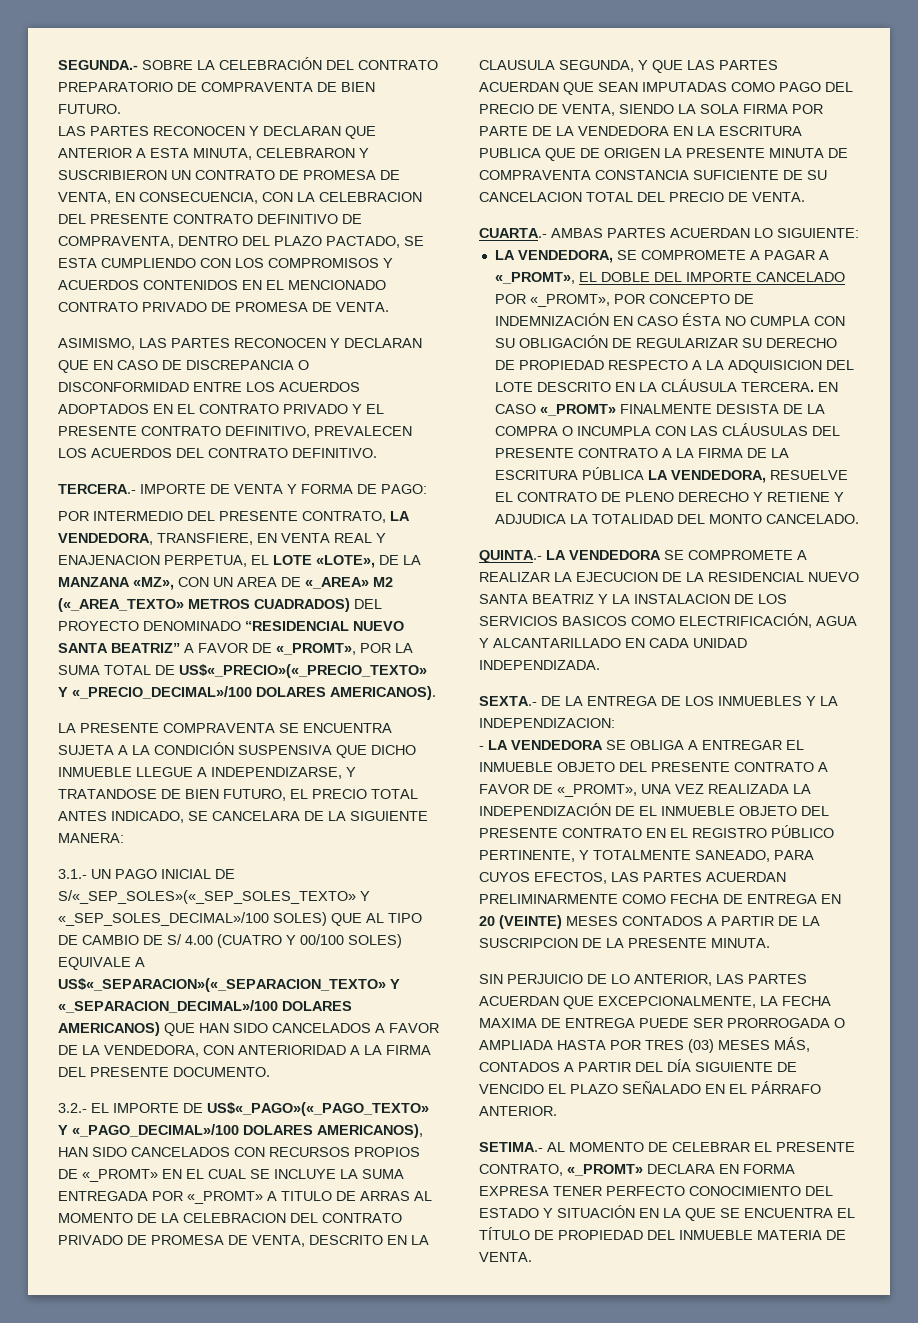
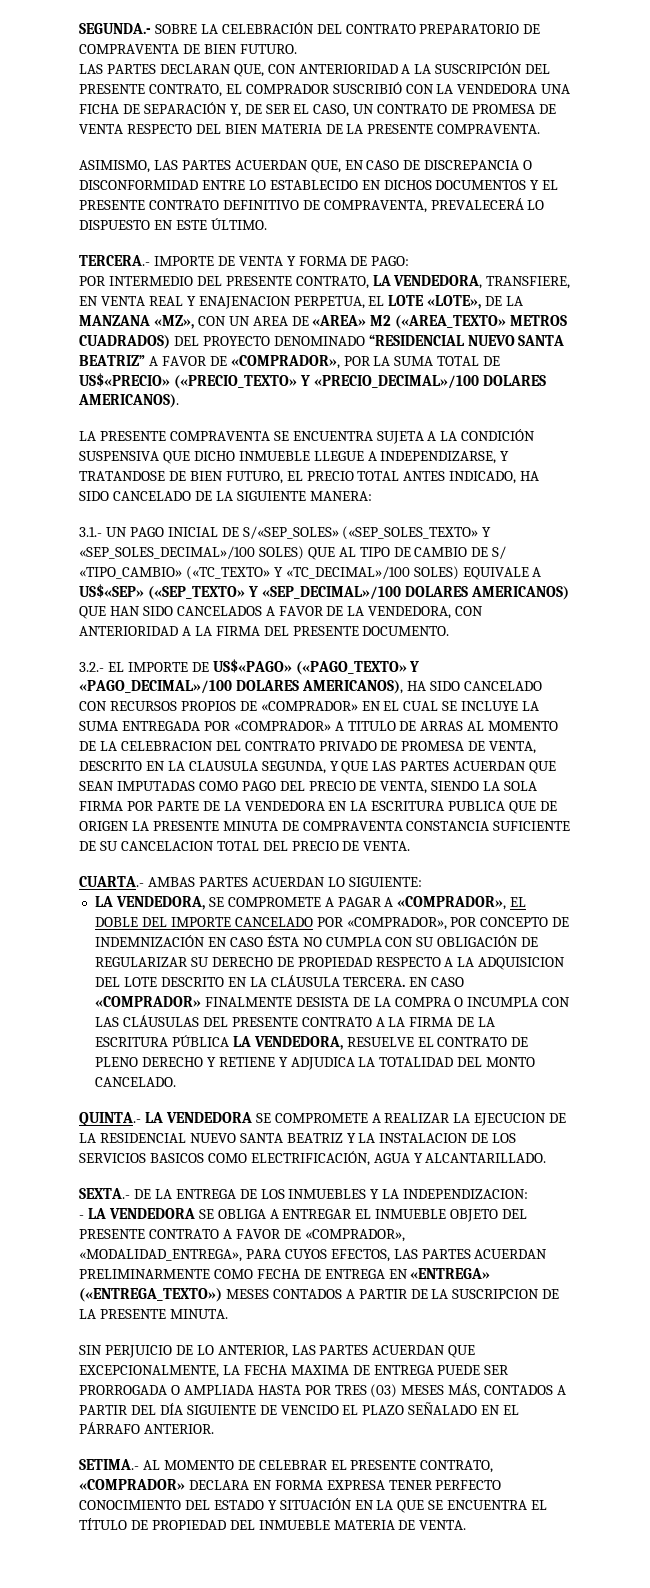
- LAS PARTES RECONOCEN Y DECLARAN QUE ANTERIOR A ESTA MINUTA, CELEBRARON Y SUSCRIBIERON UN CONTRATO DE PROMESA DE VENTA, EN CONSECUENCIA, CON LA CELEBRACION DEL PRESENTE CONTRATO DEFINITIVO DE COMPRAVENTA, DENTRO DEL PLAZO PACTADO, SE ESTA CUMPLIENDO CON LOS COMPROMISOS Y ACUERDOS CONTENIDOS EN EL MENCIONADO CONTRATO PRIVADO DE PROMESA DE VENTA.
+ LAS PARTES DECLARAN QUE, CON ANTERIORIDAD A LA SUSCRIPCIÓN DEL PRESENTE CONTRATO, EL COMPRADOR SUSCRIBIÓ CON LA VENDEDORA UNA FICHA DE SEPARACIÓN Y, DE SER EL CASO, UN CONTRATO DE PROMESA DE VENTA RESPECTO DEL BIEN MATERIA DE LA PRESENTE COMPRAVENTA.
- ASIMISMO, LAS PARTES RECONOCEN Y DECLARAN QUE EN CASO DE DISCREPANCIA O DISCONFORMIDAD ENTRE LOS ACUERDOS ADOPTADOS EN EL CONTRATO PRIVADO Y EL PRESENTE CONTRATO DEFINITIVO, PREVALECEN LOS ACUERDOS DEL CONTRATO DEFINITIVO.
+ ASIMISMO, LAS PARTES ACUERDAN QUE, EN CASO DE DISCREPANCIA O DISCONFORMIDAD ENTRE LO ESTABLECIDO EN DICHOS DOCUMENTOS Y EL PRESENTE CONTRATO DEFINITIVO DE COMPRAVENTA, PREVALECERÁ LO DISPUESTO EN ESTE ÚLTIMO.
- POR INTERMEDIO DEL PRESENTE CONTRATO, LA VENDEDORA, TRANSFIERE, EN VENTA REAL Y ENAJENACION PERPETUA, EL LOTE «LOTE», DE LA MANZANA «MZ», CON UN AREA DE «_AREA» M2 («_AREA_TEXTO» METROS CUADRADOS) DEL PROYECTO DENOMINADO “RESIDENCIAL NUEVO SANTA BEATRIZ” A FAVOR DE «_PROMT», POR LA SUMA TOTAL DE US$«_PRECIO»(«_PRECIO_TEXTO» Y «_PRECIO_DECIMAL»/100 DOLARES AMERICANOS).
+ POR INTERMEDIO DEL PRESENTE CONTRATO, LA VENDEDORA, TRANSFIERE, EN VENTA REAL Y ENAJENACION PERPETUA, EL LOTE «LOTE», DE LA MANZANA «MZ», CON UN AREA DE «AREA» M2 («AREA_TEXTO» METROS CUADRADOS) DEL PROYECTO DENOMINADO “RESIDENCIAL NUEVO SANTA BEATRIZ” A FAVOR DE «COMPRADOR», POR LA SUMA TOTAL DE US$«PRECIO» («PRECIO_TEXTO» Y «PRECIO_DECIMAL»/100 DOLARES AMERICANOS).
- LA PRESENTE COMPRAVENTA SE ENCUENTRA SUJETA A LA CONDICIÓN SUSPENSIVA QUE DICHO INMUEBLE LLEGUE A INDEPENDIZARSE, Y TRATANDOSE DE BIEN FUTURO, EL PRECIO TOTAL ANTES INDICADO, SE CANCELARA DE LA SIGUIENTE MANERA:
+ LA PRESENTE COMPRAVENTA SE ENCUENTRA SUJETA A LA CONDICIÓN SUSPENSIVA QUE DICHO INMUEBLE LLEGUE A INDEPENDIZARSE, Y TRATANDOSE DE BIEN FUTURO, EL PRECIO TOTAL ANTES INDICADO, HA SIDO CANCELADO DE LA SIGUIENTE MANERA:
- 3.1.- UN PAGO INICIAL DE S/«_SEP_SOLES»(«_SEP_SOLES_TEXTO» Y «_SEP_SOLES_DECIMAL»/100 SOLES) QUE AL TIPO DE CAMBIO DE S/ 4.00 (CUATRO Y 00/100 SOLES) EQUIVALE A US$«_SEPARACION»(«_SEPARACION_TEXTO» Y «_SEPARACION_DECIMAL»/100 DOLARES AMERICANOS) QUE HAN SIDO CANCELADOS A FAVOR DE LA VENDEDORA, CON ANTERIORIDAD A LA FIRMA DEL PRESENTE DOCUMENTO.
+ 3.1.- UN PAGO INICIAL DE S/«SEP_SOLES» («SEP_SOLES_TEXTO» Y «SEP_SOLES_DECIMAL»/100 SOLES) QUE AL TIPO DE CAMBIO DE S/ «TIPO_CAMBIO» («TC_TEXTO» Y «TC_DECIMAL»/100 SOLES) EQUIVALE A US$«SEP» («SEP_TEXTO» Y «SEP_DECIMAL»/100 DOLARES AMERICANOS) QUE HAN SIDO CANCELADOS A FAVOR DE LA VENDEDORA, CON ANTERIORIDAD A LA FIRMA DEL PRESENTE DOCUMENTO.
- 3.2.- EL IMPORTE DE US$«_PAGO»(«_PAGO_TEXTO» Y «_PAGO_DECIMAL»/100 DOLARES AMERICANOS), HAN SIDO CANCELADOS CON RECURSOS PROPIOS DE «_PROMT» EN EL CUAL SE INCLUYE LA SUMA ENTREGADA POR «_PROMT» A TITULO DE ARRAS AL MOMENTO DE LA CELEBRACION DEL CONTRATO PRIVADO DE PROMESA DE VENTA, DESCRITO EN LA CLAUSULA SEGUNDA, Y QUE LAS PARTES ACUERDAN QUE SEAN IMPUTADAS COMO PAGO DEL PRECIO DE VENTA, SIENDO LA SOLA FIRMA POR PARTE DE LA VENDEDORA EN LA ESCRITURA PUBLICA QUE DE ORIGEN LA PRESENTE MINUTA DE COMPRAVENTA CONSTANCIA SUFICIENTE DE SU CANCELACION TOTAL DEL PRECIO DE VENTA.
+ 3.2.- EL IMPORTE DE US$«PAGO» («PAGO_TEXTO» Y «PAGO_DECIMAL»/100 DOLARES AMERICANOS), HA SIDO CANCELADO CON RECURSOS PROPIOS DE «COMPRADOR» EN EL CUAL SE INCLUYE LA SUMA ENTREGADA POR «COMPRADOR» A TITULO DE ARRAS AL MOMENTO DE LA CELEBRACION DEL CONTRATO PRIVADO DE PROMESA DE VENTA, DESCRITO EN LA CLAUSULA SEGUNDA, Y QUE LAS PARTES ACUERDAN QUE SEAN IMPUTADAS COMO PAGO DEL PRECIO DE VENTA, SIENDO LA SOLA FIRMA POR PARTE DE LA VENDEDORA EN LA ESCRITURA PUBLICA QUE DE ORIGEN LA PRESENTE MINUTA DE COMPRAVENTA CONSTANCIA SUFICIENTE DE SU CANCELACION TOTAL DEL PRECIO DE VENTA.
- LA VENDEDORA, SE COMPROMETE A PAGAR A «_PROMT», EL DOBLE DEL IMPORTE CANCELADO POR «_PROMT», POR CONCEPTO DE INDEMNIZACIÓN EN CASO ÉSTA NO CUMPLA CON SU OBLIGACIÓN DE REGULARIZAR SU DERECHO DE PROPIEDAD RESPECTO A LA ADQUISICION DEL LOTE DESCRITO EN LA CLÁUSULA TERCERA.
+ LA VENDEDORA, SE COMPROMETE A PAGAR A «COMPRADOR», EL DOBLE DEL IMPORTE CANCELADO POR «COMPRADOR», POR CONCEPTO DE INDEMNIZACIÓN EN CASO ÉSTA NO CUMPLA CON SU OBLIGACIÓN DE REGULARIZAR SU DERECHO DE PROPIEDAD RESPECTO A LA ADQUISICION DEL LOTE DESCRITO EN LA CLÁUSULA TERCERA.
- EN CASO «_PROMT» FINALMENTE DESISTA DE LA COMPRA O INCUMPLA CON LAS CLÁUSULAS DEL PRESENTE CONTRATO A LA FIRMA DE LA ESCRITURA PÚBLICA LA VENDEDORA, RESUELVE EL CONTRATO DE PLENO DERECHO Y RETIENE Y ADJUDICA LA TOTALIDAD DEL MONTO CANCELADO.
+ EN CASO «COMPRADOR» FINALMENTE DESISTA DE LA COMPRA O INCUMPLA CON LAS CLÁUSULAS DEL PRESENTE CONTRATO A LA FIRMA DE LA ESCRITURA PÚBLICA LA VENDEDORA, RESUELVE EL CONTRATO DE PLENO DERECHO Y RETIENE Y ADJUDICA LA TOTALIDAD DEL MONTO CANCELADO.
- QUINTA.- LA VENDEDORA SE COMPROMETE A REALIZAR LA EJECUCION DE LA RESIDENCIAL NUEVO SANTA BEATRIZ Y LA INSTALACION DE LOS SERVICIOS BASICOS COMO ELECTRIFICACIÓN, AGUA Y ALCANTARILLADO EN CADA UNIDAD INDEPENDIZADA.
+ QUINTA.- LA VENDEDORA SE COMPROMETE A REALIZAR LA EJECUCION DE LA RESIDENCIAL NUEVO SANTA BEATRIZ Y LA INSTALACION DE LOS SERVICIOS BASICOS COMO ELECTRIFICACIÓN, AGUA Y ALCANTARILLADO.
- - LA VENDEDORA SE OBLIGA A ENTREGAR EL INMUEBLE OBJETO DEL PRESENTE CONTRATO A FAVOR DE «_PROMT», UNA VEZ REALIZADA LA INDEPENDIZACIÓN DE EL INMUEBLE OBJETO DEL PRESENTE CONTRATO EN EL REGISTRO PÚBLICO PERTINENTE, Y TOTALMENTE SANEADO, PARA CUYOS EFECTOS, LAS PARTES ACUERDAN PRELIMINARMENTE COMO FECHA DE ENTREGA EN 20 (VEINTE) MESES CONTADOS A PARTIR DE LA SUSCRIPCION DE LA PRESENTE MINUTA.
+ - LA VENDEDORA SE OBLIGA A ENTREGAR EL INMUEBLE OBJETO DEL PRESENTE CONTRATO A FAVOR DE «COMPRADOR», «MODALIDAD_ENTREGA», PARA CUYOS EFECTOS, LAS PARTES ACUERDAN PRELIMINARMENTE COMO FECHA DE ENTREGA EN «ENTREGA» («ENTREGA_TEXTO») MESES CONTADOS A PARTIR DE LA SUSCRIPCION DE LA PRESENTE MINUTA.
- SETIMA.- AL MOMENTO DE CELEBRAR EL PRESENTE CONTRATO, «_PROMT» DECLARA EN FORMA EXPRESA TENER PERFECTO CONOCIMIENTO DEL ESTADO Y SITUACIÓN EN LA QUE SE ENCUENTRA EL TÍTULO DE PROPIEDAD DEL INMUEBLE MATERIA DE VENTA.
+ SETIMA.- AL MOMENTO DE CELEBRAR EL PRESENTE CONTRATO, «COMPRADOR» DECLARA EN FORMA EXPRESA TENER PERFECTO CONOCIMIENTO DEL ESTADO Y SITUACIÓN EN LA QUE SE ENCUENTRA EL TÍTULO DE PROPIEDAD DEL INMUEBLE MATERIA DE VENTA.

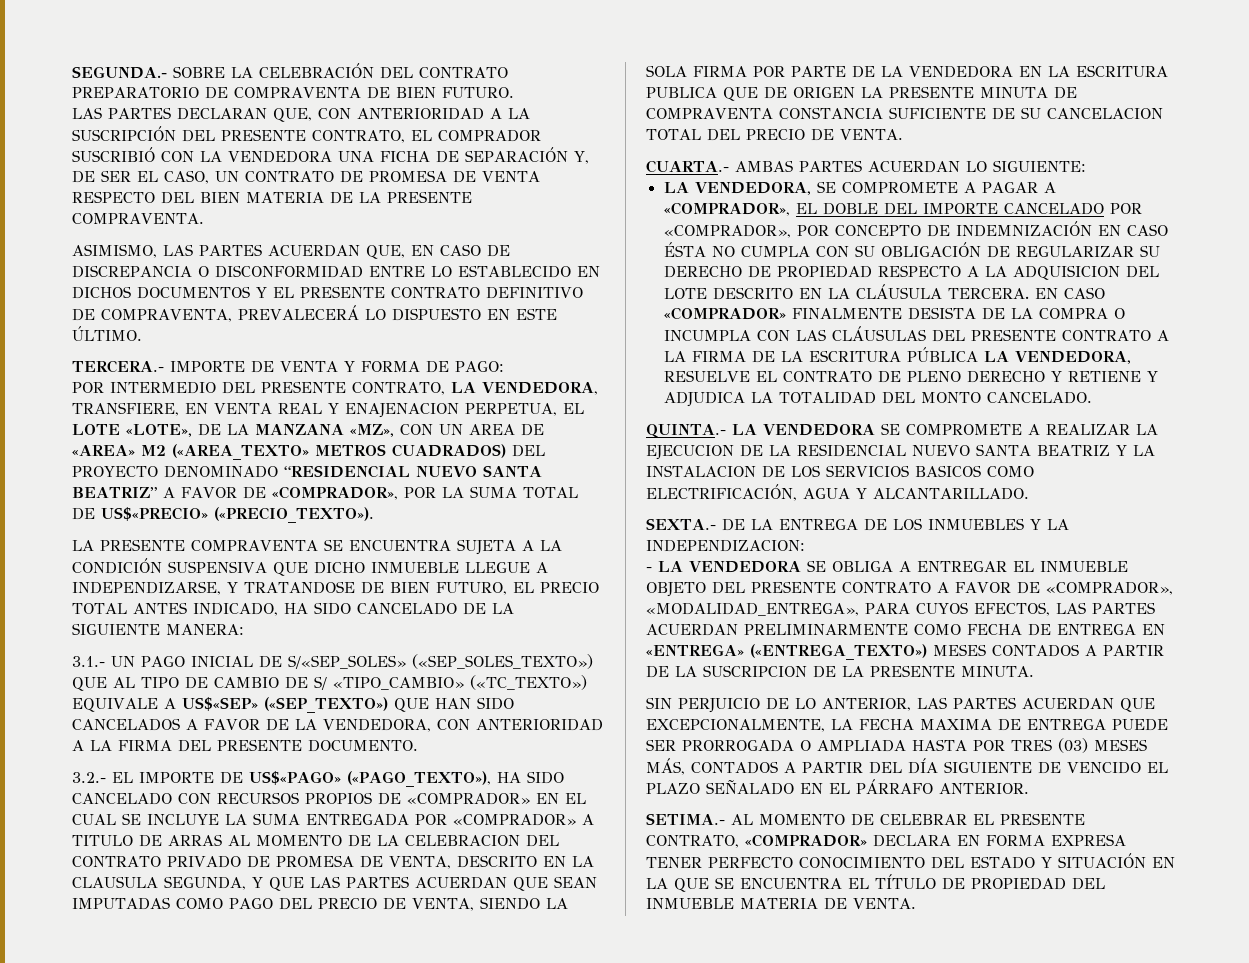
- POR INTERMEDIO DEL PRESENTE CONTRATO, LA VENDEDORA, TRANSFIERE, EN VENTA REAL Y ENAJENACION PERPETUA, EL LOTE «LOTE», DE LA MANZANA «MZ», CON UN AREA DE «AREA» M2 («AREA_TEXTO» METROS CUADRADOS) DEL PROYECTO DENOMINADO “RESIDENCIAL NUEVO SANTA BEATRIZ” A FAVOR DE «COMPRADOR», POR LA SUMA TOTAL DE US$«PRECIO» («PRECIO_TEXTO» Y «PRECIO_DECIMAL»/100 DOLARES AMERICANOS).
+ POR INTERMEDIO DEL PRESENTE CONTRATO, LA VENDEDORA, TRANSFIERE, EN VENTA REAL Y ENAJENACION PERPETUA, EL LOTE «LOTE», DE LA MANZANA «MZ», CON UN AREA DE «AREA» M2 («AREA_TEXTO» METROS CUADRADOS) DEL PROYECTO DENOMINADO “RESIDENCIAL NUEVO SANTA BEATRIZ” A FAVOR DE «COMPRADOR», POR LA SUMA TOTAL DE US$«PRECIO» («PRECIO_TEXTO»).
- 3.1.- UN PAGO INICIAL DE S/«SEP_SOLES» («SEP_SOLES_TEXTO» Y «SEP_SOLES_DECIMAL»/100 SOLES) QUE AL TIPO DE CAMBIO DE S/ «TIPO_CAMBIO» («TC_TEXTO» Y «TC_DECIMAL»/100 SOLES) EQUIVALE A US$«SEP» («SEP_TEXTO» Y «SEP_DECIMAL»/100 DOLARES AMERICANOS) QUE HAN SIDO CANCELADOS A FAVOR DE LA VENDEDORA, CON ANTERIORIDAD A LA FIRMA DEL PRESENTE DOCUMENTO.
+ 3.1.- UN PAGO INICIAL DE S/«SEP_SOLES» («SEP_SOLES_TEXTO») QUE AL TIPO DE CAMBIO DE S/ «TIPO_CAMBIO» («TC_TEXTO») EQUIVALE A US$«SEP» («SEP_TEXTO») QUE HAN SIDO CANCELADOS A FAVOR DE LA VENDEDORA, CON ANTERIORIDAD A LA FIRMA DEL PRESENTE DOCUMENTO.
- 3.2.- EL IMPORTE DE US$«PAGO» («PAGO_TEXTO» Y «PAGO_DECIMAL»/100 DOLARES AMERICANOS), HA SIDO CANCELADO CON RECURSOS PROPIOS DE «COMPRADOR» EN EL CUAL SE INCLUYE LA SUMA ENTREGADA POR «COMPRADOR» A TITULO DE ARRAS AL MOMENTO DE LA CELEBRACION DEL CONTRATO PRIVADO DE PROMESA DE VENTA, DESCRITO EN LA CLAUSULA SEGUNDA, Y QUE LAS PARTES ACUERDAN QUE SEAN IMPUTADAS COMO PAGO DEL PRECIO DE VENTA, SIENDO LA SOLA FIRMA POR PARTE DE LA VENDEDORA EN LA ESCRITURA PUBLICA QUE DE ORIGEN LA PRESENTE MINUTA DE COMPRAVENTA CONSTANCIA SUFICIENTE DE SU CANCELACION TOTAL DEL PRECIO DE VENTA.
+ 3.2.- EL IMPORTE DE US$«PAGO» («PAGO_TEXTO»), HA SIDO CANCELADO CON RECURSOS PROPIOS DE «COMPRADOR» EN EL CUAL SE INCLUYE LA SUMA ENTREGADA POR «COMPRADOR» A TITULO DE ARRAS AL MOMENTO DE LA CELEBRACION DEL CONTRATO PRIVADO DE PROMESA DE VENTA, DESCRITO EN LA CLAUSULA SEGUNDA, Y QUE LAS PARTES ACUERDAN QUE SEAN IMPUTADAS COMO PAGO DEL PRECIO DE VENTA, SIENDO LA SOLA FIRMA POR PARTE DE LA VENDEDORA EN LA ESCRITURA PUBLICA QUE DE ORIGEN LA PRESENTE MINUTA DE COMPRAVENTA CONSTANCIA SUFICIENTE DE SU CANCELACION TOTAL DEL PRECIO DE VENTA.

